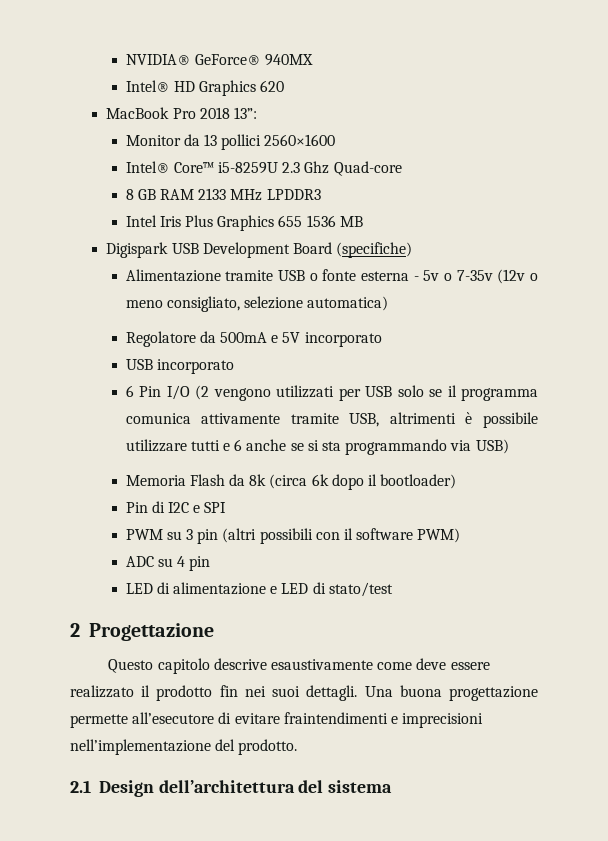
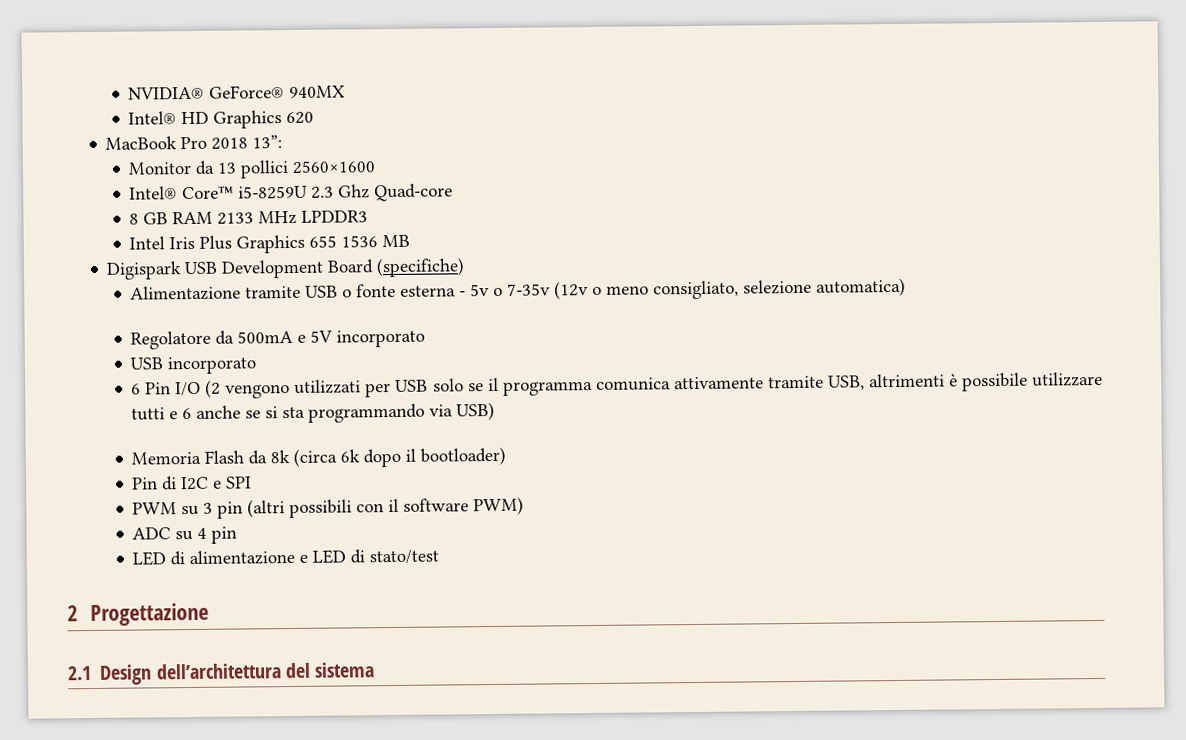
- Questo capitolo descrive esaustivamente come deve essere realizzato il prodotto fin nei suoi dettagli. Una buona progettazione permette all’esecutore di evitare fraintendimenti e imprecisioni nell’implementazione del prodotto.

